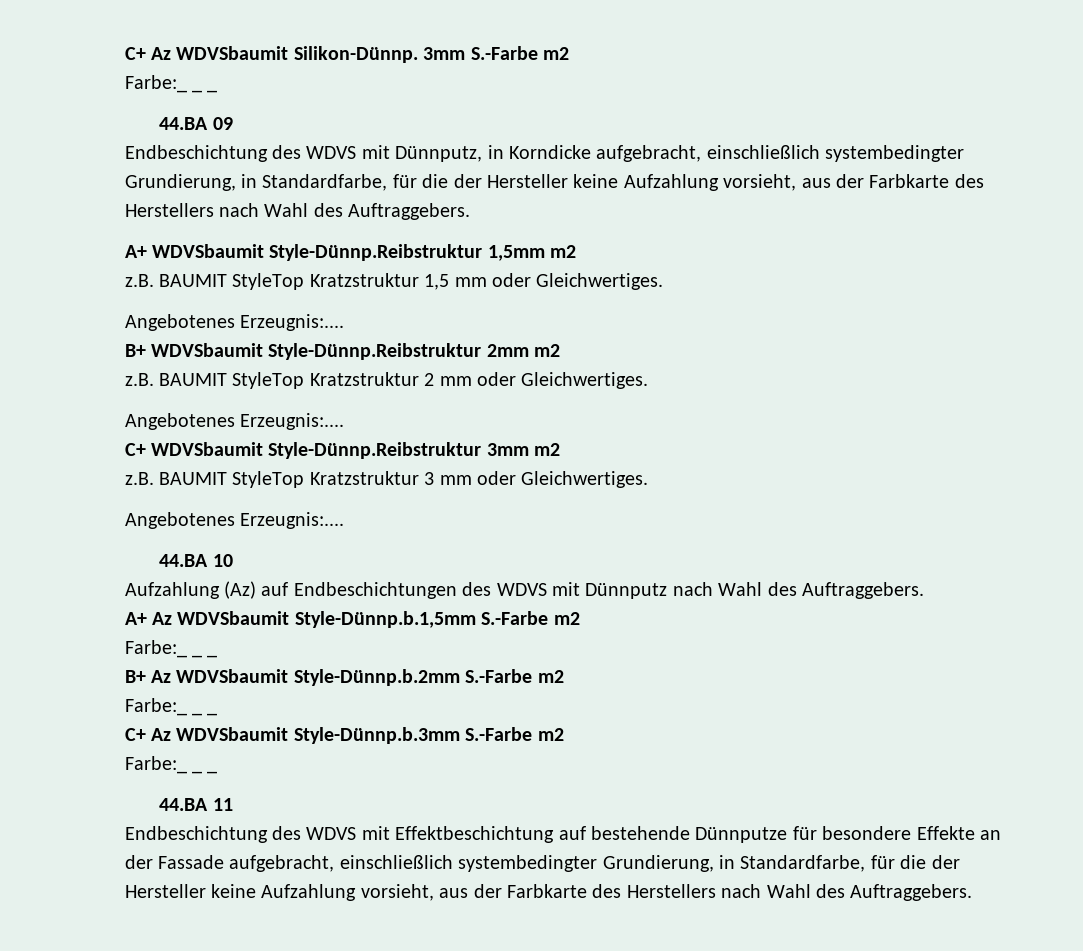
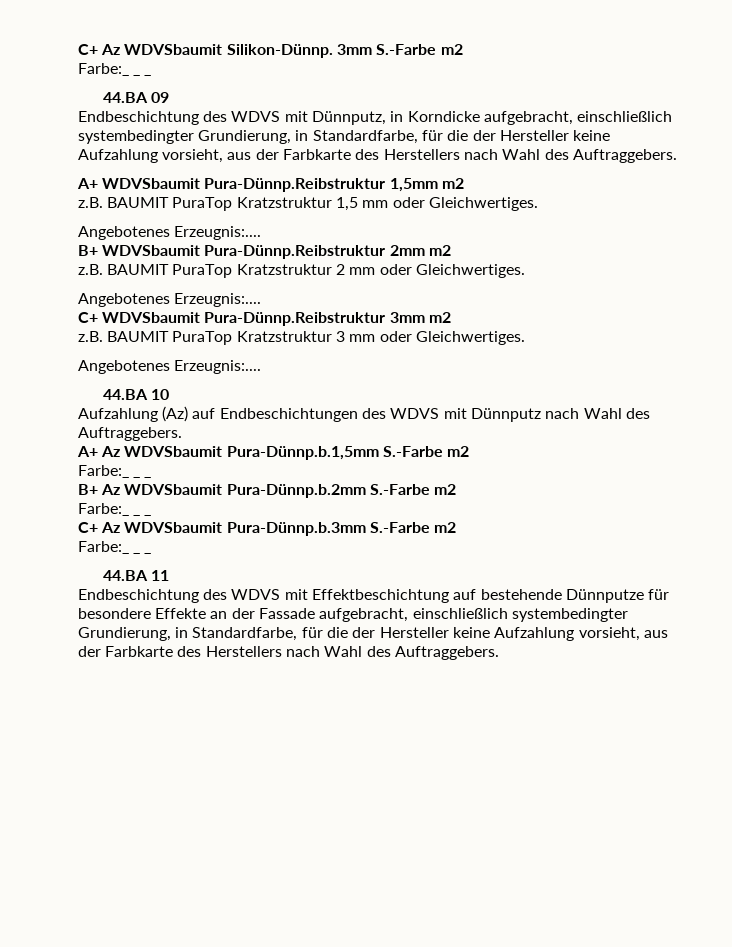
- A+ WDVSbaumit Style-Dünnp.Reibstruktur 1,5mm m2
+ A+ WDVSbaumit Pura-Dünnp.Reibstruktur 1,5mm m2
- z.B. BAUMIT StyleTop Kratzstruktur 1,5 mm oder Gleichwertiges.
+ z.B. BAUMIT PuraTop Kratzstruktur 1,5 mm oder Gleichwertiges.
- B+ WDVSbaumit Style-Dünnp.Reibstruktur 2mm m2
+ B+ WDVSbaumit Pura-Dünnp.Reibstruktur 2mm m2
- z.B. BAUMIT StyleTop Kratzstruktur 2 mm oder Gleichwertiges.
+ z.B. BAUMIT PuraTop Kratzstruktur 2 mm oder Gleichwertiges.
- C+ WDVSbaumit Style-Dünnp.Reibstruktur 3mm m2
+ C+ WDVSbaumit Pura-Dünnp.Reibstruktur 3mm m2
- z.B. BAUMIT StyleTop Kratzstruktur 3 mm oder Gleichwertiges.
+ z.B. BAUMIT PuraTop Kratzstruktur 3 mm oder Gleichwertiges.
- A+ Az WDVSbaumit Style-Dünnp.b.1,5mm S.-Farbe m2
+ A+ Az WDVSbaumit Pura-Dünnp.b.1,5mm S.-Farbe m2
- B+ Az WDVSbaumit Style-Dünnp.b.2mm S.-Farbe m2
+ B+ Az WDVSbaumit Pura-Dünnp.b.2mm S.-Farbe m2
- C+ Az WDVSbaumit Style-Dünnp.b.3mm S.-Farbe m2
+ C+ Az WDVSbaumit Pura-Dünnp.b.3mm S.-Farbe m2

